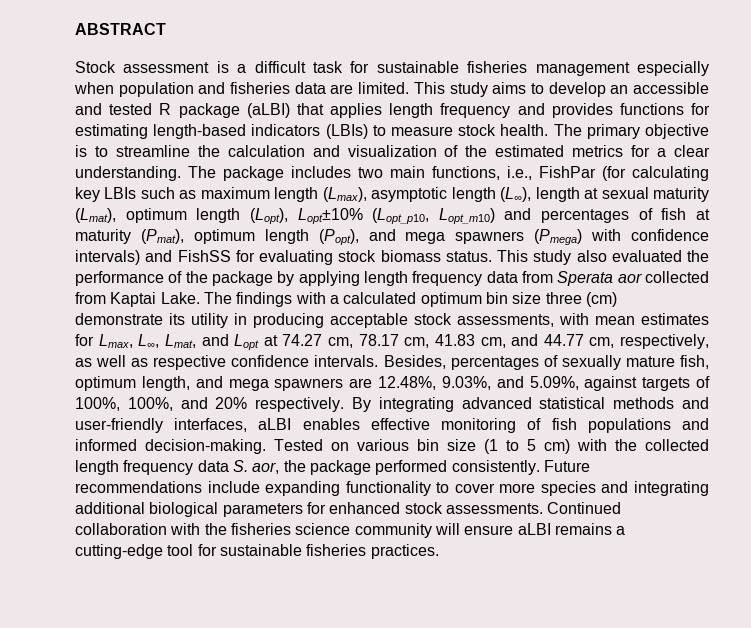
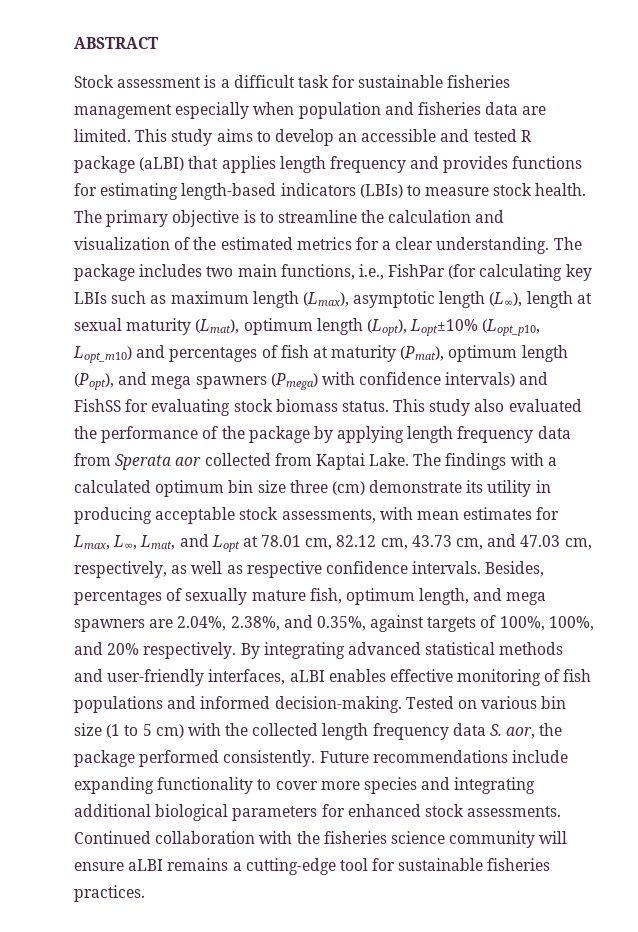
- The findings with a calculated optimum bin size three (cm) demonstrate its utility in producing acceptable stock assessments, with mean estimates for Lmax, L∞, Lmat, and Lopt at 74.27 cm, 78.17 cm, 41.83 cm, and 44.77 cm, respectively, as well as respective confidence intervals.
+ The findings with a calculated optimum bin size three (cm) demonstrate its utility in producing acceptable stock assessments, with mean estimates for Lmax, L∞, Lmat, and Lopt at 78.01 cm, 82.12 cm, 43.73 cm, and 47.03 cm, respectively, as well as respective confidence intervals.
- Besides, percentages of sexually mature fish, optimum length, and mega spawners are 12.48%, 9.03%, and 5.09%, against targets of 100%, 100%, and 20% respectively.
+ Besides, percentages of sexually mature fish, optimum length, and mega spawners are 2.04%, 2.38%, and 0.35%, against targets of 100%, 100%, and 20% respectively.

